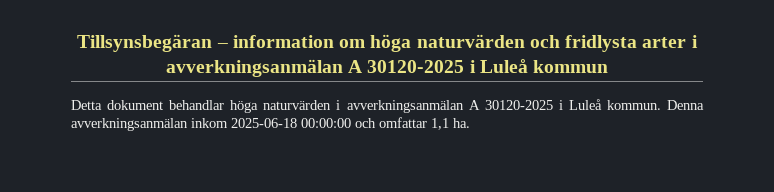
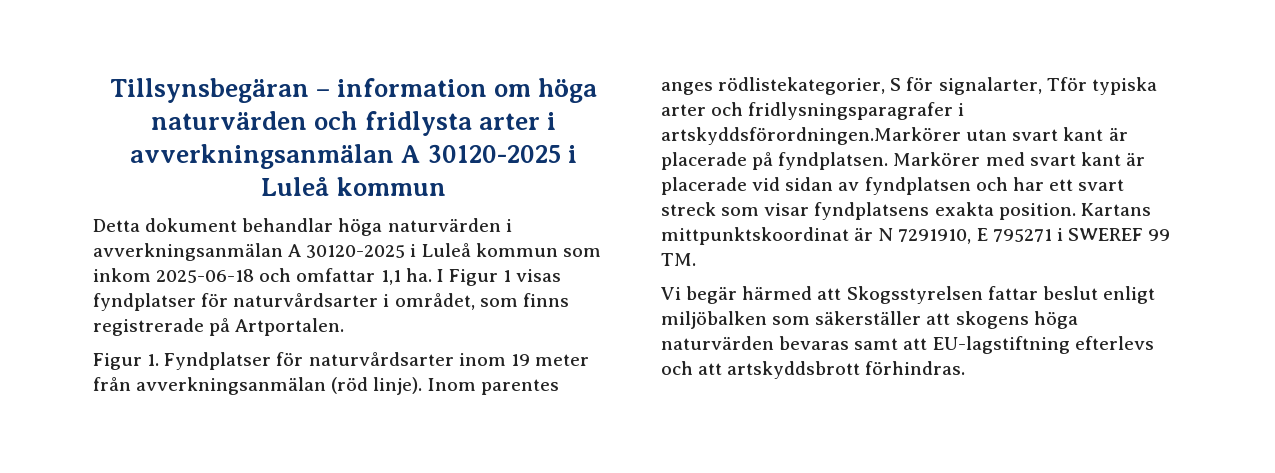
- Detta dokument behandlar höga naturvärden i avverkningsanmälan A 30120-2025 i Luleå kommun. Denna avverkningsanmälan inkom 2025-06-18 00:00:00 och omfattar 1,1 ha.
+ Detta dokument behandlar höga naturvärden i avverkningsanmälan A 30120-2025 i Luleå kommun som inkom 2025-06-18 och omfattar 1,1 ha.
+ I Figur 1 visas fyndplatser för naturvårdsarter i området, som finns registrerade på Artportalen.
+ Figur 1. Fyndplatser för naturvårdsarter inom 19 meter från avverkningsanmälan (röd linje). Inom parentes anges rödlistekategorier, S för signalarter, Tför typiska arter och fridlysningsparagrafer i artskyddsförordningen.Markörer utan svart kant är placerade på fyndplatsen. Markörer med svart kant är placerade vid sidan av fyndplatsen och har ett svart streck som visar fyndplatsens exakta position. Kartans mittpunktskoordinat är N 7291910, E 795271 i SWEREF 99 TM.
+ Vi begär härmed att Skogsstyrelsen fattar beslut enligt miljöbalken som säkerställer att skogens höga naturvärden bevaras samt att EU-lagstiftning efterlevs och att artskyddsbrott förhindras.

